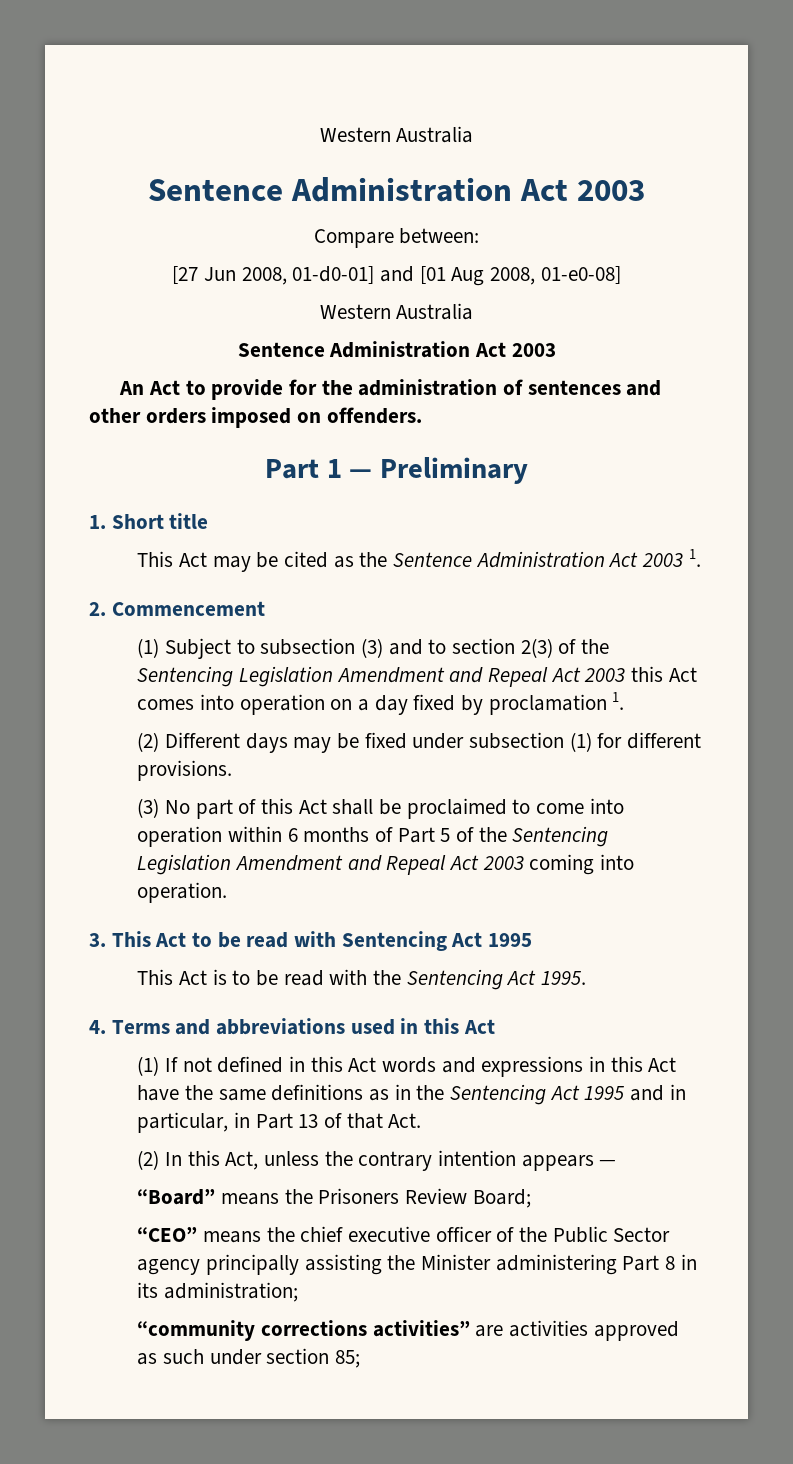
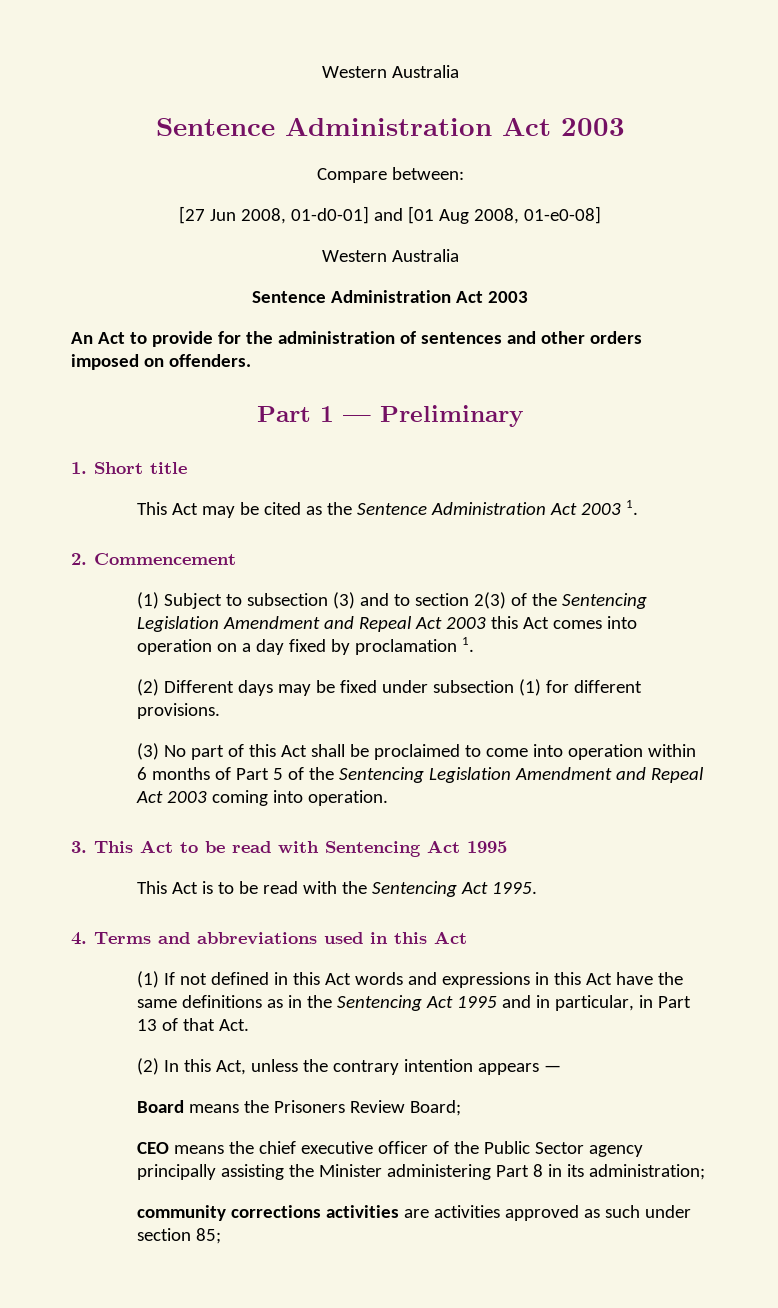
- “Board” means the Prisoners Review Board;
+ Board means the Prisoners Review Board;
- “CEO” means the chief executive officer of the Public Sector agency principally assisting the Minister administering Part 8 in its administration;
+ CEO means the chief executive officer of the Public Sector agency principally assisting the Minister administering Part 8 in its administration;
- “community corrections activities” are activities approved as such under section 85;
+ community corrections activities are activities approved as such under section 85;

